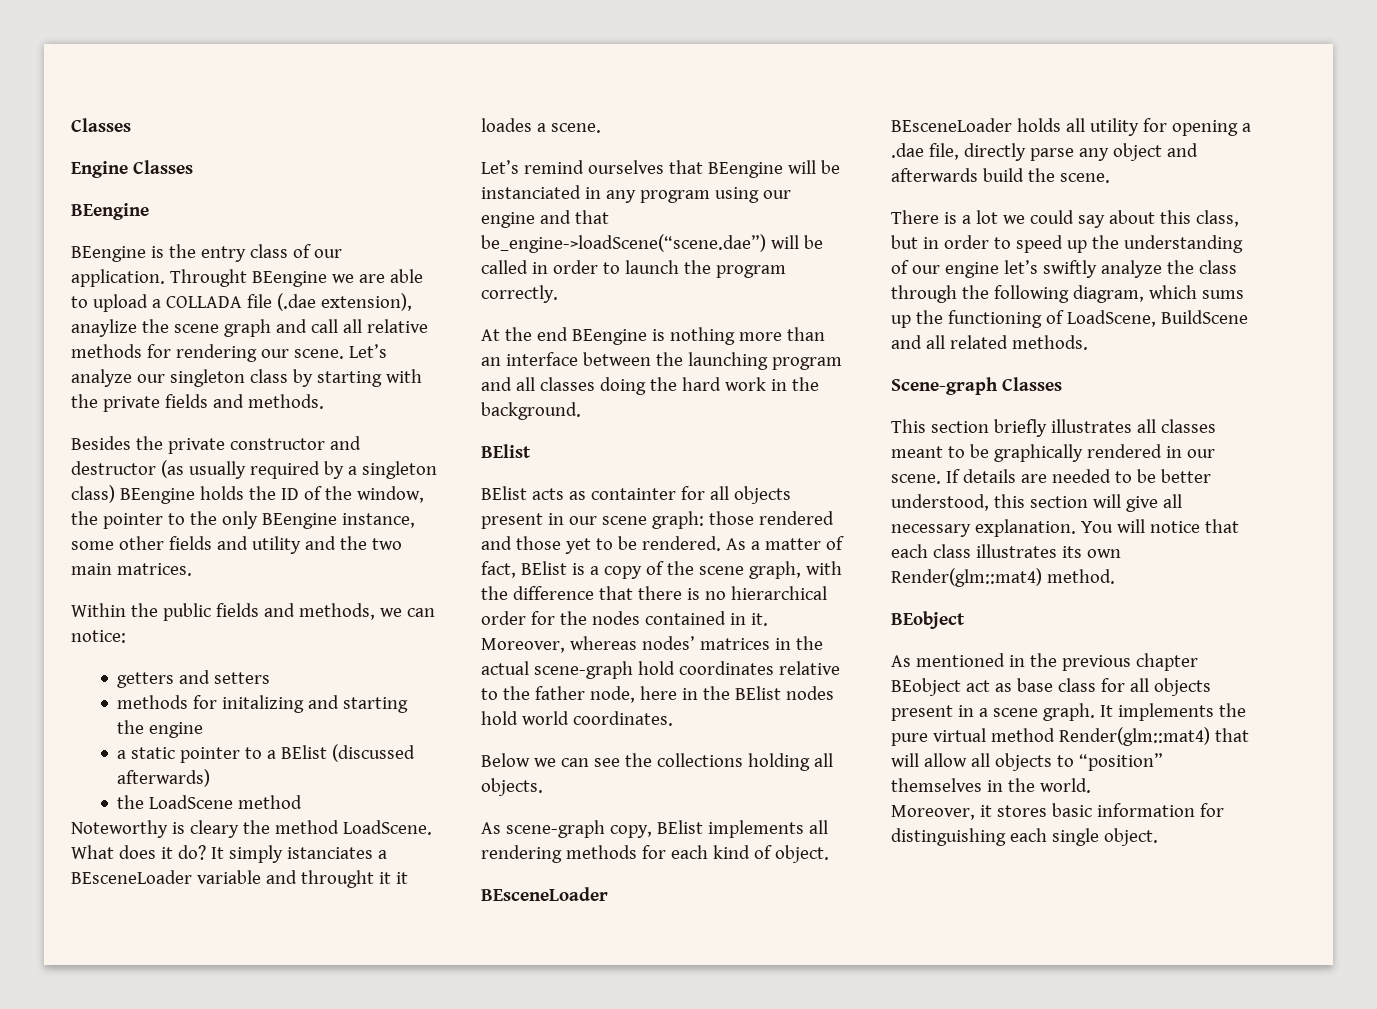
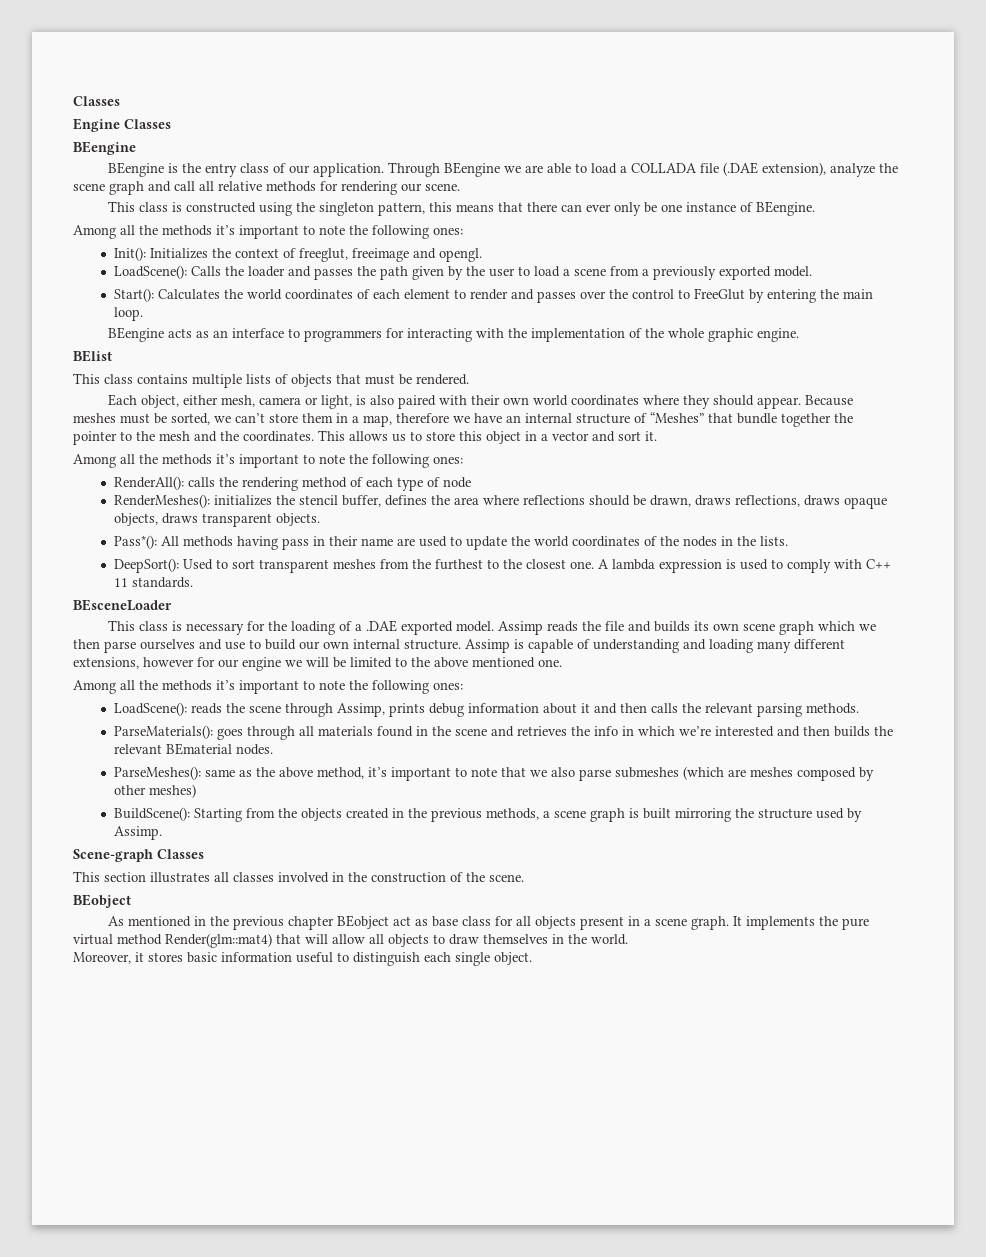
- Throught BEengine we are able to upload a COLLADA file (.dae extension), anaylize the scene graph and call all relative methods for rendering our scene. Let’s analyze our singleton class by starting with the private fields and methods.
- Besides the private constructor and destructor (as usually required by a singleton class) BEengine holds the ID of the window, the pointer to the only BEengine instance, some other fields and utility and the two main matrices.
- Within the public fields and methods, we can notice:
- getters and setters
- methods for initalizing and starting the engine
- a static pointer to a BElist (discussed afterwards)
- the LoadScene method
- Noteworthy is cleary the method LoadScene. What does it do? It simply istanciates a BEsceneLoader variable and throught it it loades a scene.
- Let’s remind ourselves that BEengine will be instanciated in any program using our engine and that be_engine->loadScene(“scene.dae”) will be called in order to launch the program correctly.
- At the end BEengine is nothing more than an interface between the launching program and all classes doing the hard work in the background.
+ Through BEengine we are able to load a COLLADA file (.DAE extension), analyze the scene graph and call all relative methods for rendering our scene.
+ This class is constructed using the singleton pattern, this means that there can ever only be one instance of BEengine.
+ Among all the methods it’s important to note the following ones:
+ Init(): Initializes the context of freeglut, freeimage and opengl.
+ LoadScene(): Calls the loader and passes the path given by the user to load a scene from a previously exported model.
+ Start(): Calculates the world coordinates of each element to render and passes over the control to FreeGlut by entering the main loop.
+ BEengine acts as an interface to programmers for interacting with the implementation of the whole graphic engine.
  BElist
- BElist acts as containter for all objects present in our scene graph: those rendered and those yet to be rendered. As a matter of fact, BElist is a copy of the scene graph, with the difference that there is no hierarchical order for the nodes contained in it. Moreover, whereas nodes’ matrices in the actual scene-graph hold coordinates relative to the father node, here in the BElist nodes hold world coordinates.
- Below we can see the collections holding all objects.
- As scene-graph copy, BElist implements all rendering methods for each kind of object.
+ This class contains multiple lists of objects that must be rendered.
+ Each object, either mesh, camera or light, is also paired with their own world coordinates where they should appear. Because meshes must be sorted, we can’t store them in a map, therefore we have an internal structure of “Meshes” that bundle together the pointer to the mesh and the coordinates. This allows us to store this object in a vector and sort it.
+ Among all the methods it’s important to note the following ones:
+ RenderAll(): calls the rendering method of each type of node
+ RenderMeshes(): initializes the stencil buffer, defines the area where reflections should be drawn, draws reflections, draws opaque objects, draws transparent objects.
+ Pass*(): All methods having pass in their name are used to update the world coordinates of the nodes in the lists.
+ DeepSort(): Used to sort transparent meshes from the furthest to the closest one. A lambda expression is used to comply with C++ 11 standards.
  BEsceneLoader
- BEsceneLoader holds all utility for opening a .dae file, directly parse any object and afterwards build the scene.
- There is a lot we could say about this class, but in order to speed up the understanding of our engine let’s swiftly analyze the class through the following diagram, which sums up the functioning of LoadScene, BuildScene and all related methods.
+ This class is necessary for the loading of a .DAE exported model. Assimp reads the file and builds its own scene graph which we then parse ourselves and use to build our own internal structure. Assimp is capable of understanding and loading many different extensions, however for our engine we will be limited to the above mentioned one.
+ Among all the methods it’s important to note the following ones:
+ LoadScene(): reads the scene through Assimp, prints debug information about it and then calls the relevant parsing methods.
+ ParseMaterials(): goes through all materials found in the scene and retrieves the info in which we’re interested and then builds the relevant BEmaterial nodes.
+ ParseMeshes(): same as the above method, it’s important to note that we also parse submeshes (which are meshes composed by other meshes)
+ BuildScene(): Starting from the objects created in the previous methods, a scene graph is built mirroring the structure used by Assimp.
- This section briefly illustrates all classes meant to be graphically rendered in our scene. If details are needed to be better understood, this section will give all necessary explanation. You will notice that each class illustrates its own Render(glm::mat4) method.
+ This section illustrates all classes involved in the construction of the scene.
- It implements the pure virtual method Render(glm::mat4) that will allow all objects to “position” themselves in the world.
+ It implements the pure virtual method Render(glm::mat4) that will allow all objects to draw themselves in the world.
- Moreover, it stores basic information for distinguishing each single object.
+ Moreover, it stores basic information useful to distinguish each single object.

